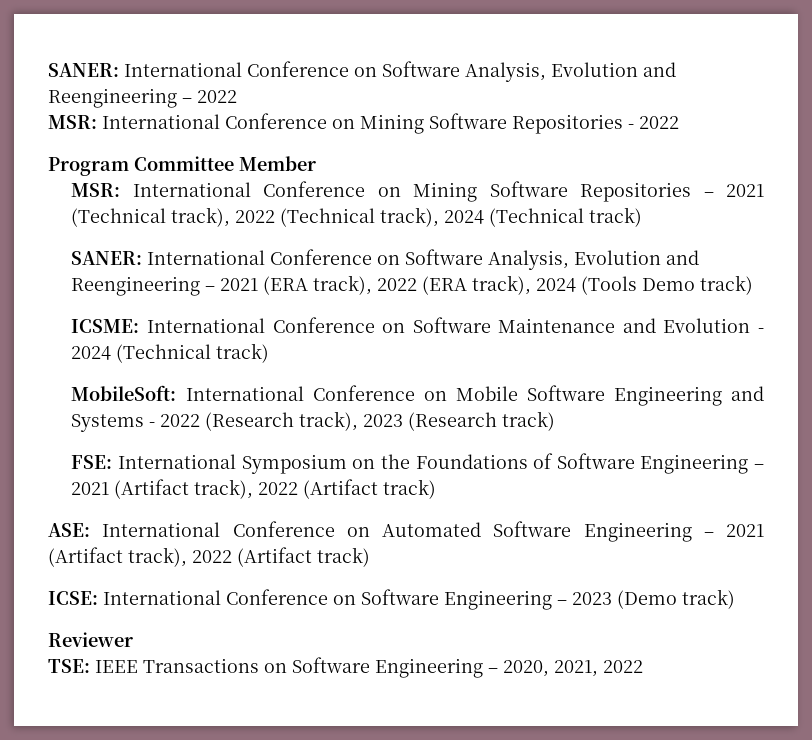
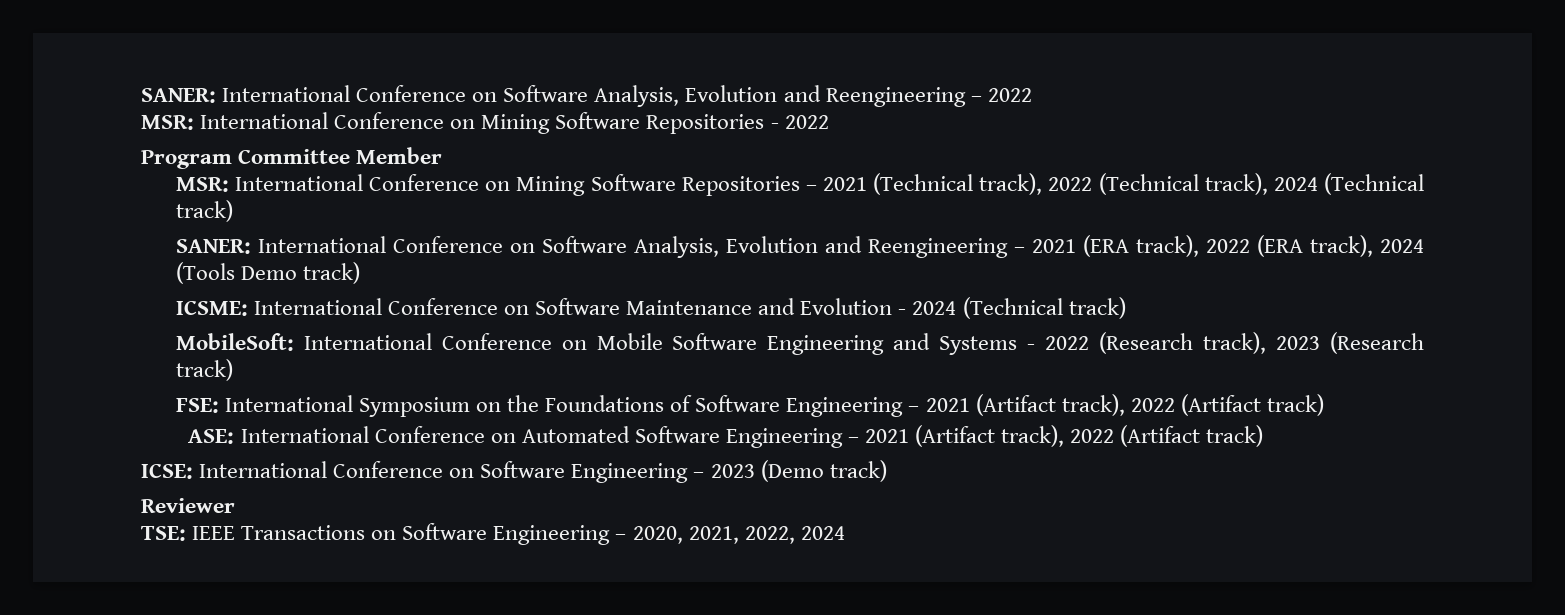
- TSE: IEEE Transactions on Software Engineering – 2020, 2021, 2022
+ TSE: IEEE Transactions on Software Engineering – 2020, 2021, 2022, 2024

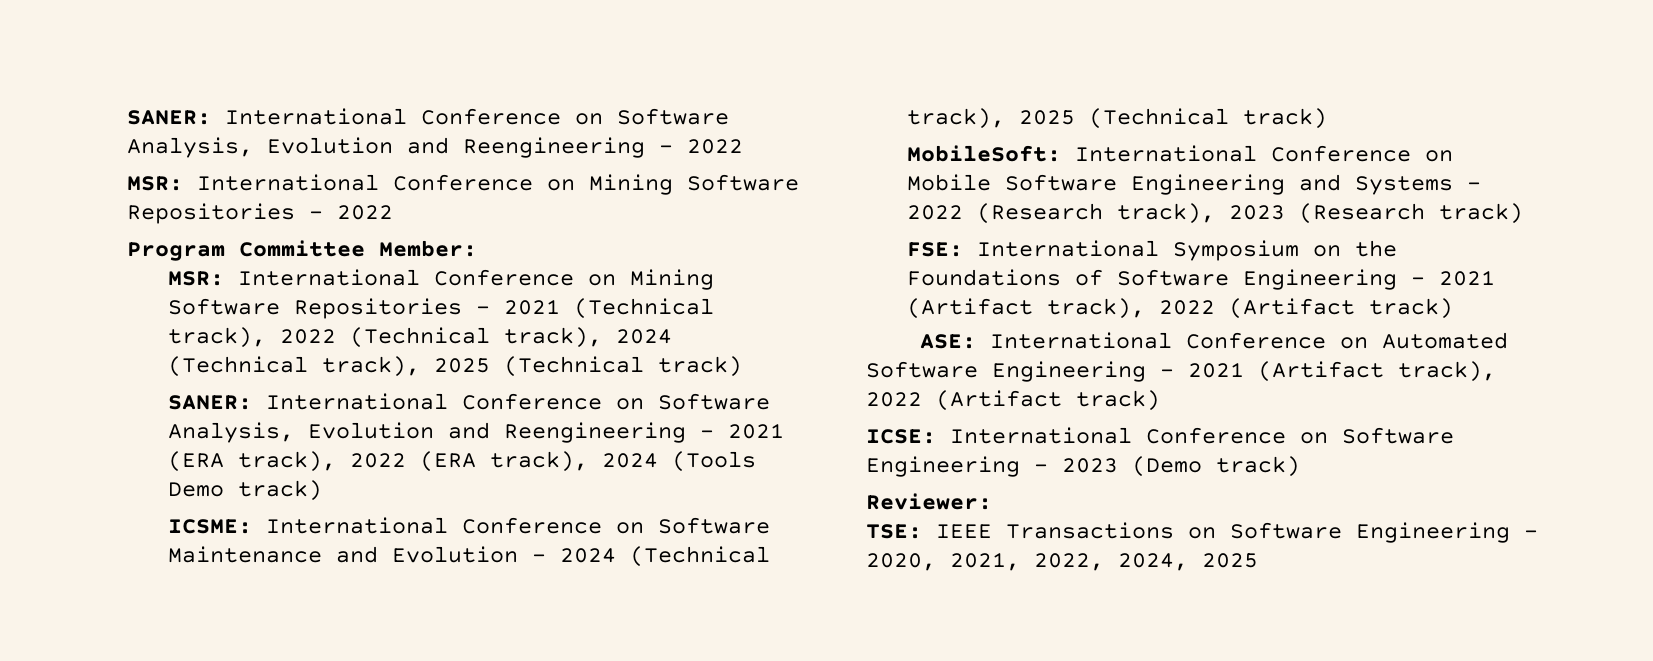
- Program Committee Member
+ Program Committee Member:
- MSR: International Conference on Mining Software Repositories – 2021 (Technical track), 2022 (Technical track), 2024 (Technical track)
+ MSR: International Conference on Mining Software Repositories – 2021 (Technical track), 2022 (Technical track), 2024 (Technical track), 2025 (Technical track)
- ICSME: International Conference on Software Maintenance and Evolution - 2024 (Technical track)
+ ICSME: International Conference on Software Maintenance and Evolution - 2024 (Technical track), 2025 (Technical track)
- Reviewer
+ Reviewer:
- TSE: IEEE Transactions on Software Engineering – 2020, 2021, 2022, 2024
+ TSE: IEEE Transactions on Software Engineering – 2020, 2021, 2022, 2024, 2025

